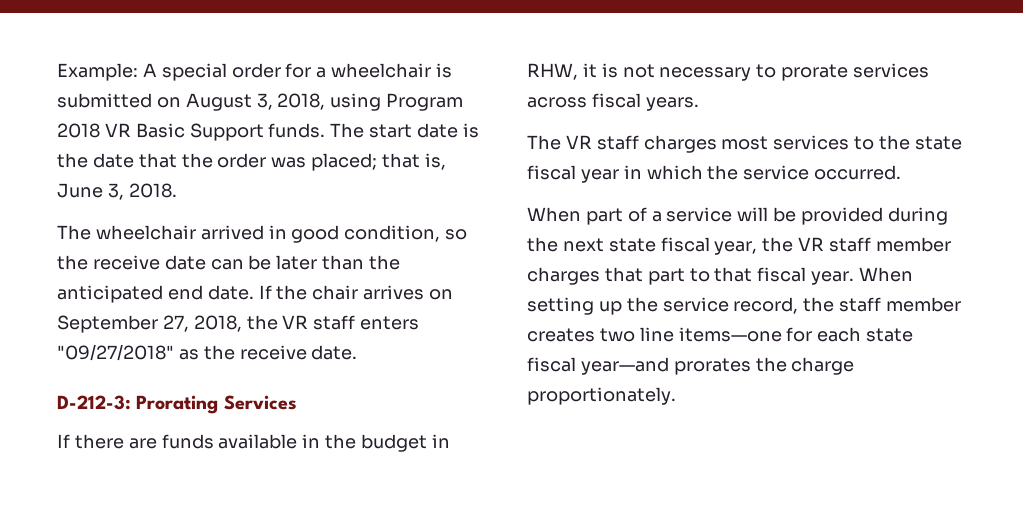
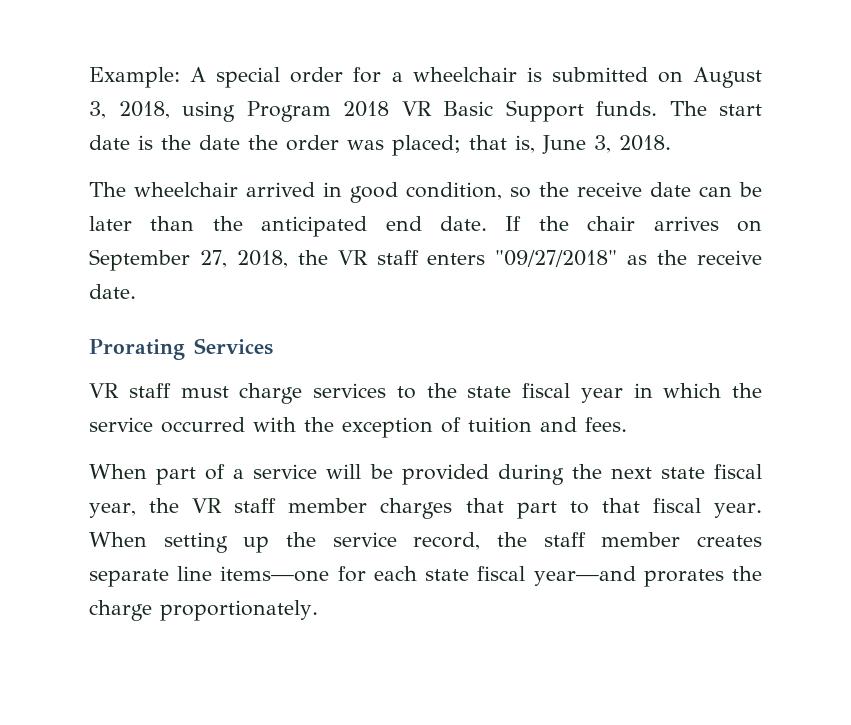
- The start date is the date that the order was placed; that is, June 3, 2018.
+ The start date is the date the order was placed; that is, June 3, 2018.
- D-212-3: Prorating Services
+ Prorating Services
- If there are funds available in the budget in RHW, it is not necessary to prorate services across fiscal years.
- The VR staff charges most services to the state fiscal year in which the service occurred.
+ VR staff must charge services to the state fiscal year in which the service occurred with the exception of tuition and fees.
- When setting up the service record, the staff member creates two line items—one for each state fiscal year—and prorates the charge proportionately.
+ When setting up the service record, the staff member creates separate line items—one for each state fiscal year—and prorates the charge proportionately.

